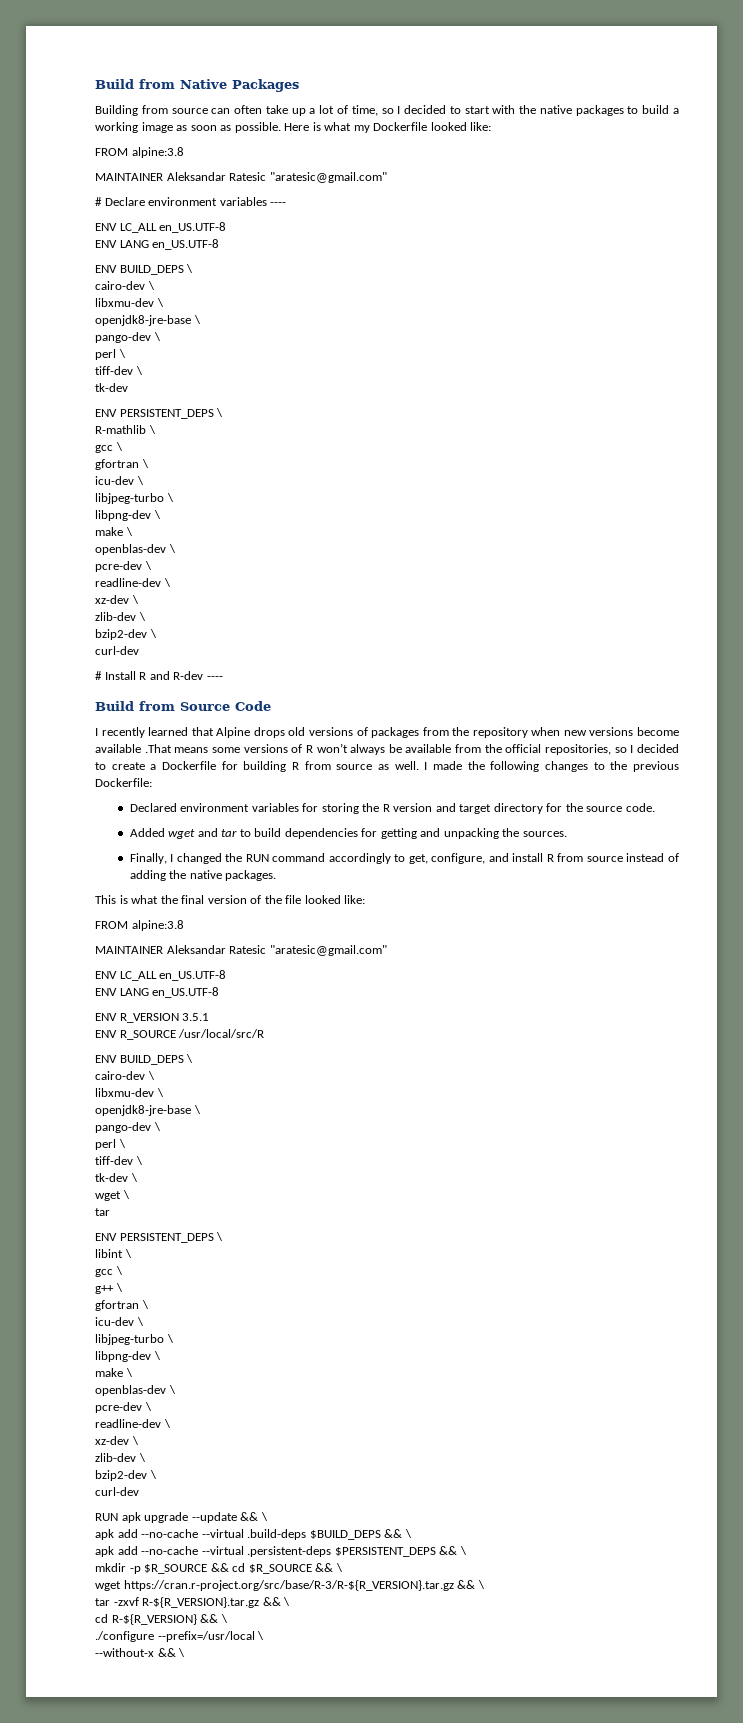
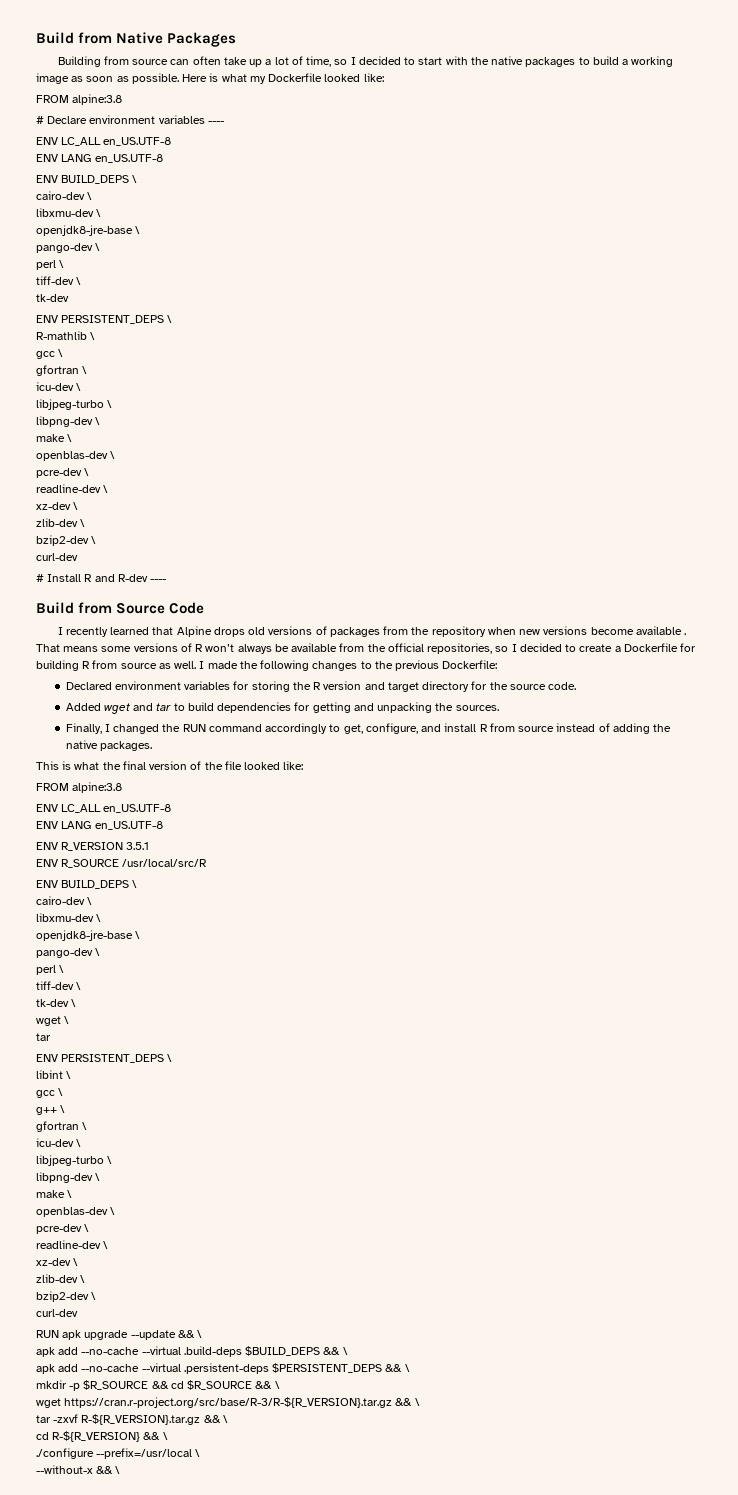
  Here is what my Dockerfile looked like:
  FROM alpine:3.8
- MAINTAINER Aleksandar Ratesic "aratesic@gmail.com"
- I recently learned that Alpine drops old versions of packages from the repository when new versions become available .That means some versions of R won’t always be available from the official repositories, so I decided to create a Dockerfile for building R from source as well.
+ I recently learned that Alpine drops old versions of packages from the repository when new versions become available . That means some versions of R won’t always be available from the official repositories, so I decided to create a Dockerfile for building R from source as well.
  This is what the final version of the file looked like:
  FROM alpine:3.8
- MAINTAINER Aleksandar Ratesic "aratesic@gmail.com"

